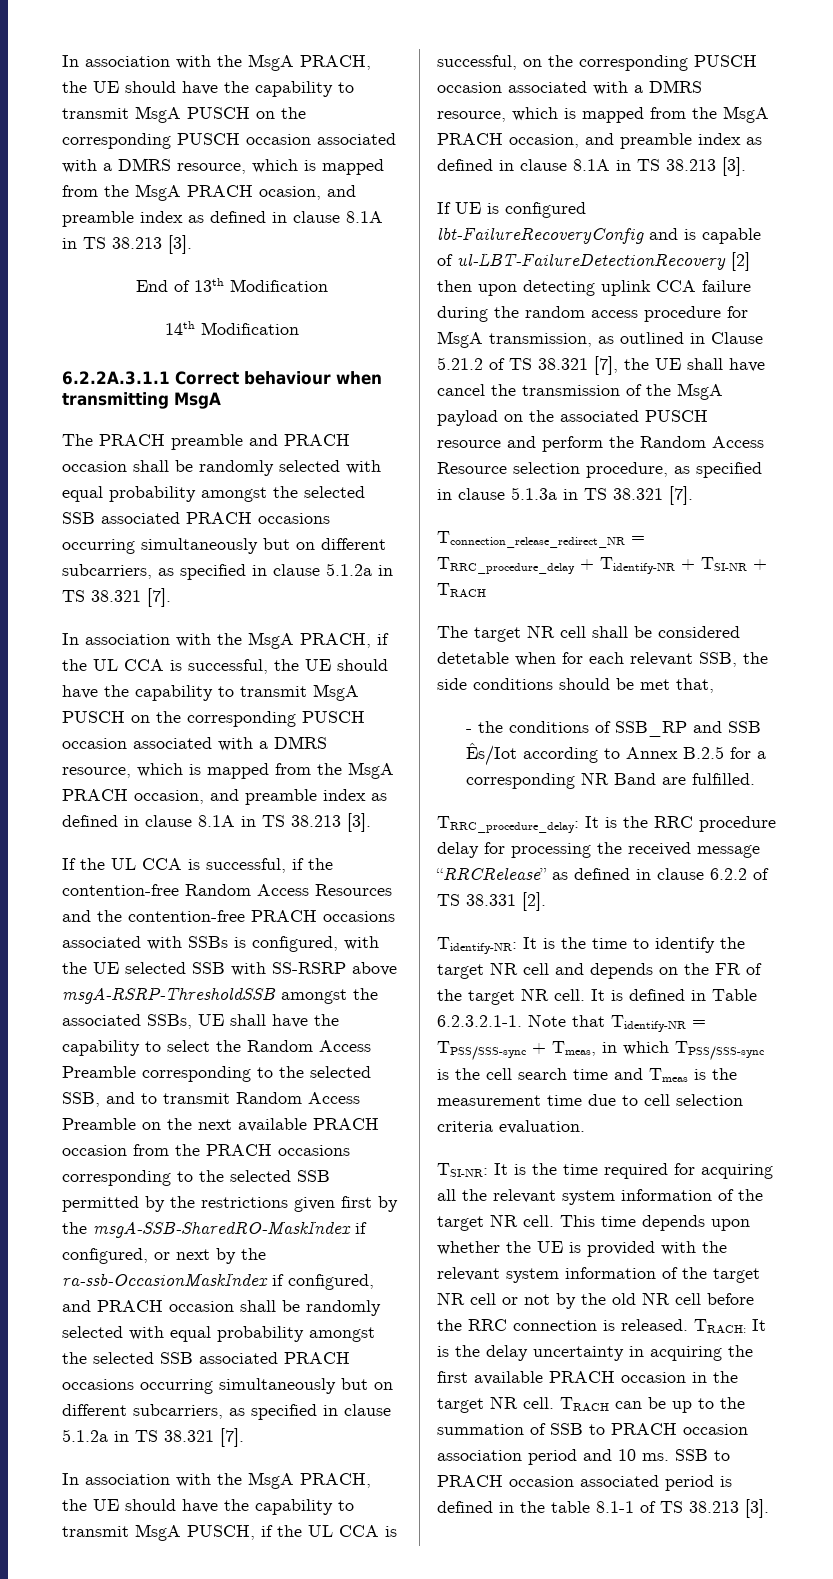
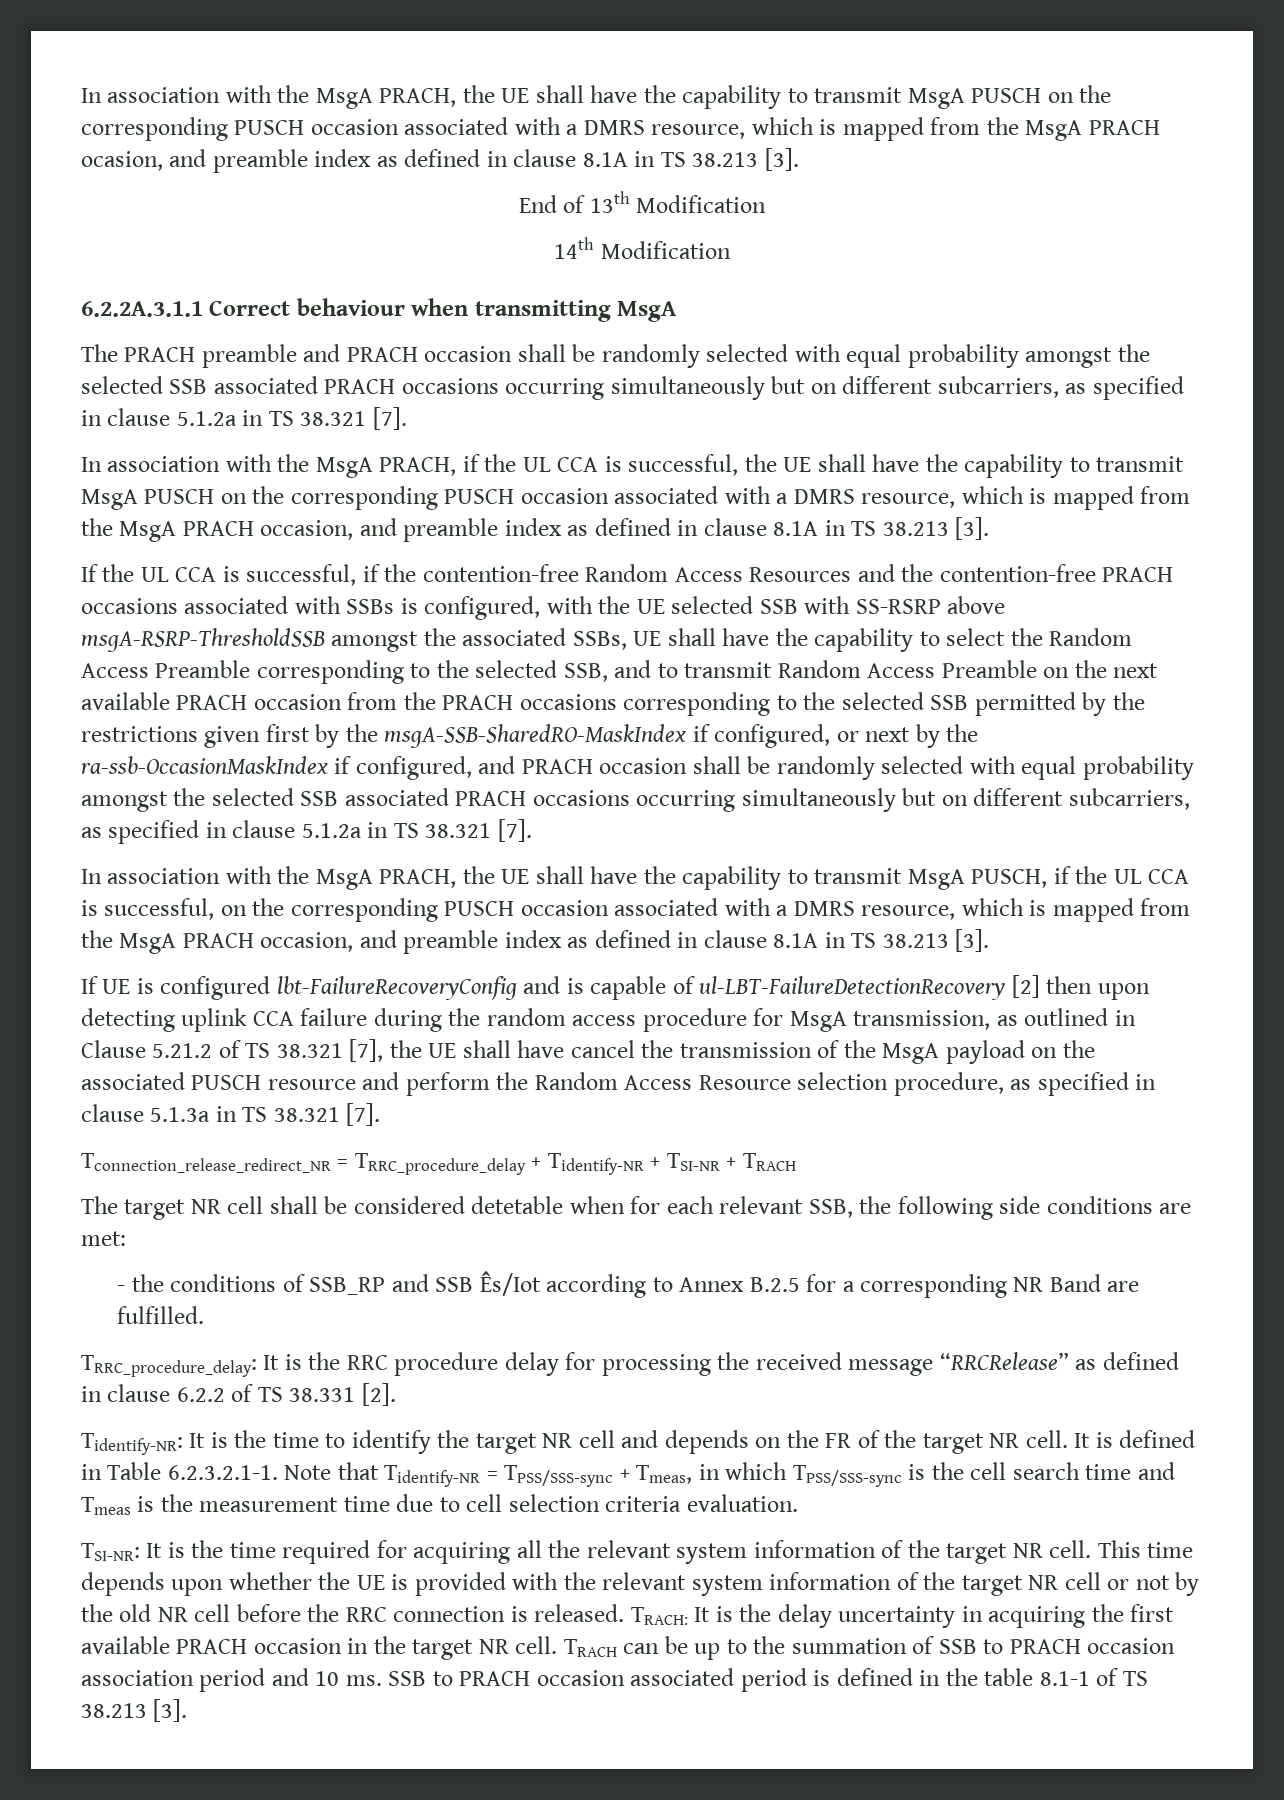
- In association with the MsgA PRACH, the UE should have the capability to transmit MsgA PUSCH on the corresponding PUSCH occasion associated with a DMRS resource, which is mapped from the MsgA PRACH ocasion, and preamble index as defined in clause 8.1A in TS 38.213 [3].
+ In association with the MsgA PRACH, the UE shall have the capability to transmit MsgA PUSCH on the corresponding PUSCH occasion associated with a DMRS resource, which is mapped from the MsgA PRACH ocasion, and preamble index as defined in clause 8.1A in TS 38.213 [3].
- In association with the MsgA PRACH, if the UL CCA is successful, the UE should have the capability to transmit MsgA PUSCH on the corresponding PUSCH occasion associated with a DMRS resource, which is mapped from the MsgA PRACH occasion, and preamble index as defined in clause 8.1A in TS 38.213 [3].
+ In association with the MsgA PRACH, if the UL CCA is successful, the UE shall have the capability to transmit MsgA PUSCH on the corresponding PUSCH occasion associated with a DMRS resource, which is mapped from the MsgA PRACH occasion, and preamble index as defined in clause 8.1A in TS 38.213 [3].
- In association with the MsgA PRACH, the UE should have the capability to transmit MsgA PUSCH, if the UL CCA is successful, on the corresponding PUSCH occasion associated with a DMRS resource, which is mapped from the MsgA PRACH occasion, and preamble index as defined in clause 8.1A in TS 38.213 [3].
+ In association with the MsgA PRACH, the UE shall have the capability to transmit MsgA PUSCH, if the UL CCA is successful, on the corresponding PUSCH occasion associated with a DMRS resource, which is mapped from the MsgA PRACH occasion, and preamble index as defined in clause 8.1A in TS 38.213 [3].
- The target NR cell shall be considered detetable when for each relevant SSB, the side conditions should be met that,
+ The target NR cell shall be considered detetable when for each relevant SSB, the following side conditions are met:

